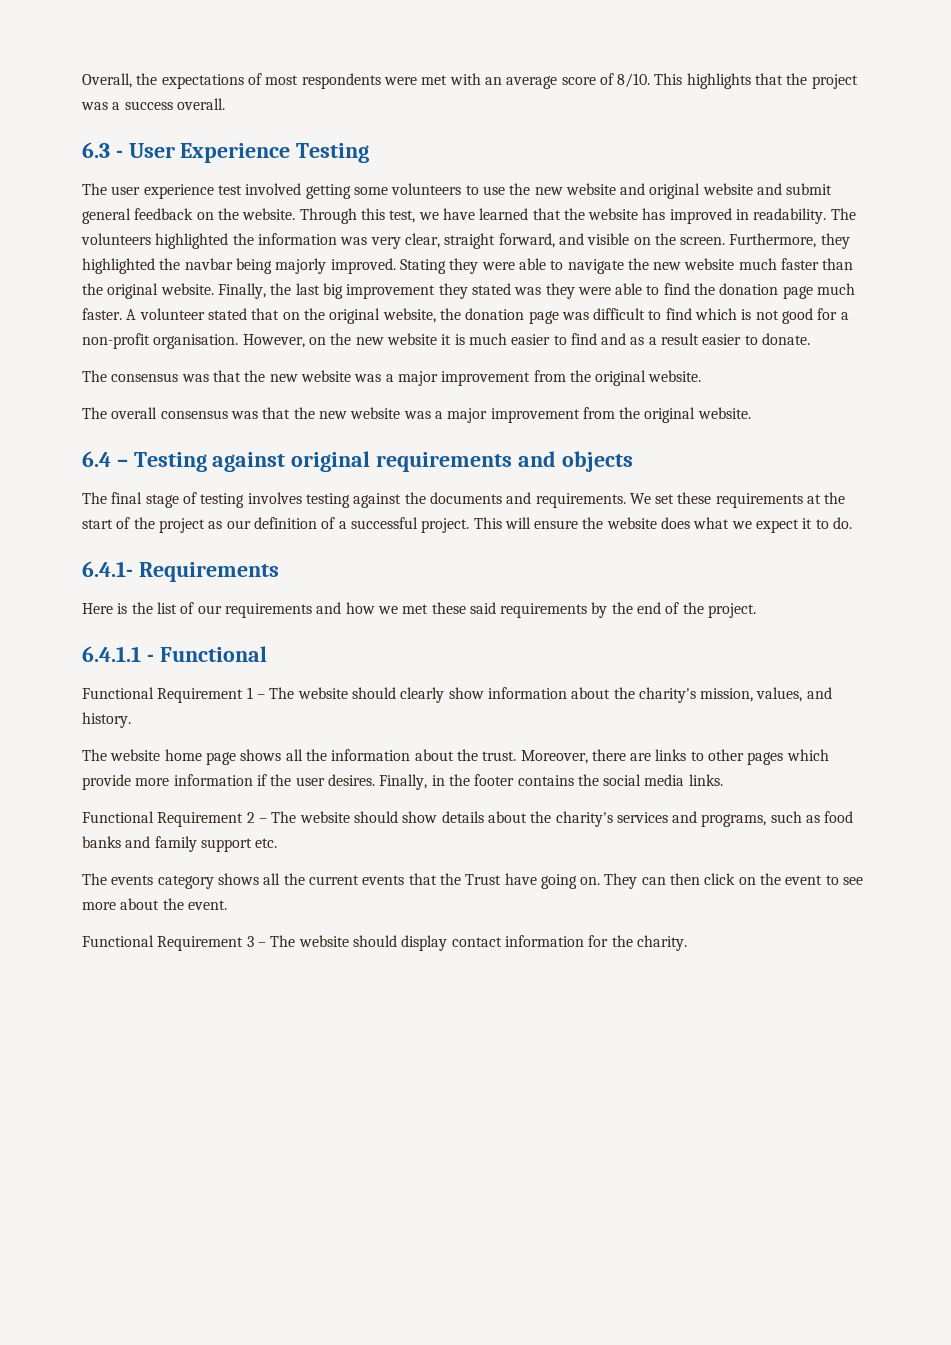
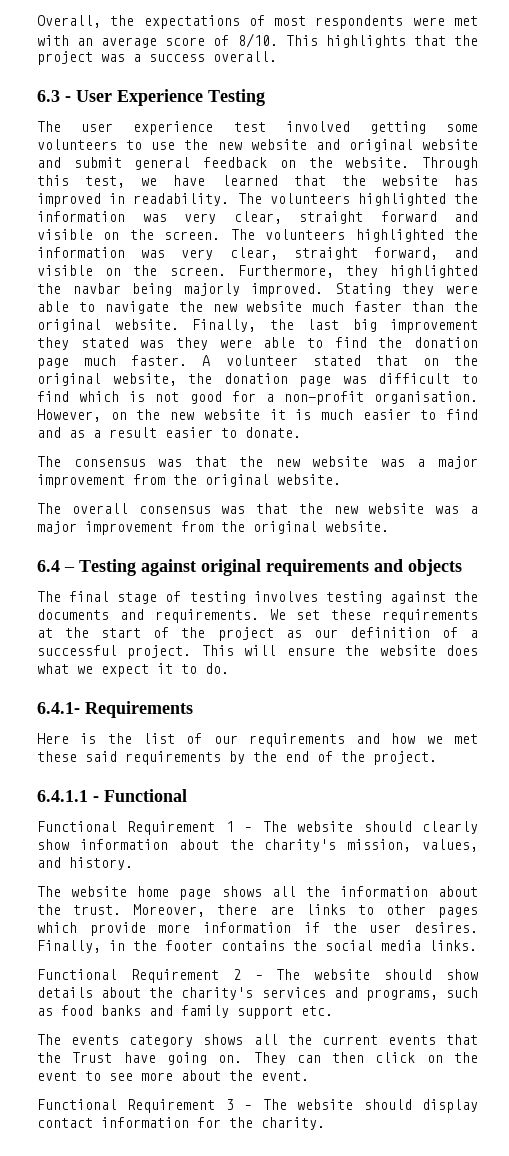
- The volunteers highlighted the information was very clear, straight forward, and visible on the screen.
+ The volunteers highlighted the information was very clear, straight forward and visible on the screen. The volunteers highlighted the information was very clear, straight forward, and visible on the screen.

